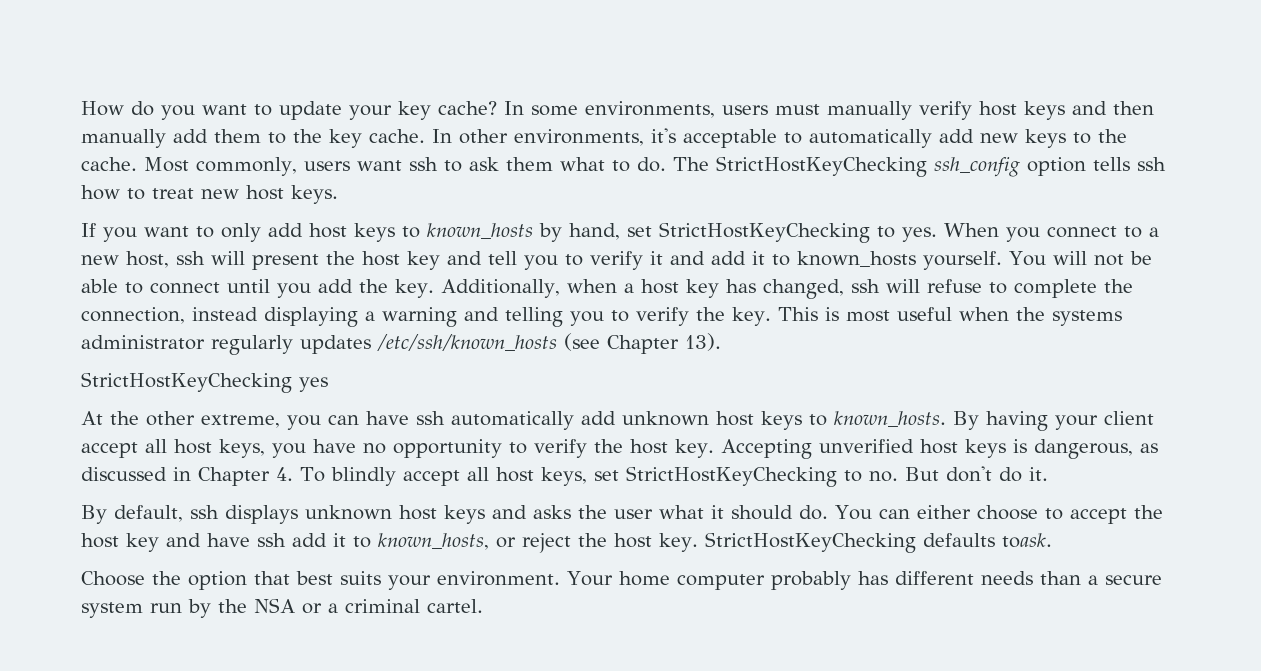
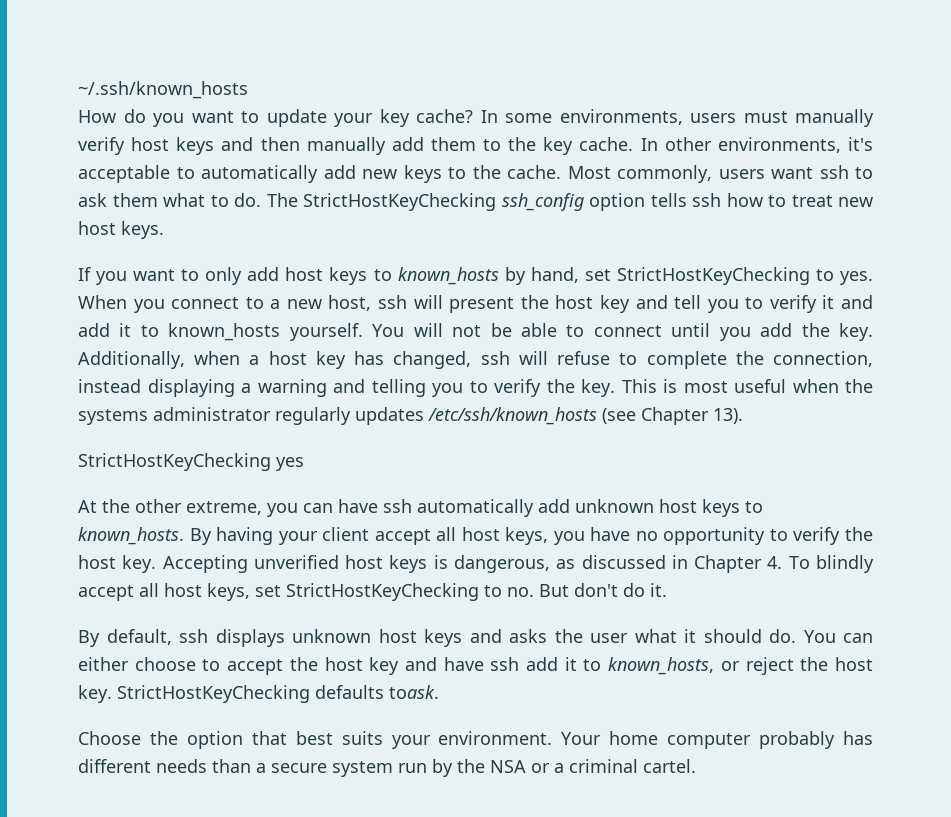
+ ~/.ssh/known_hosts

